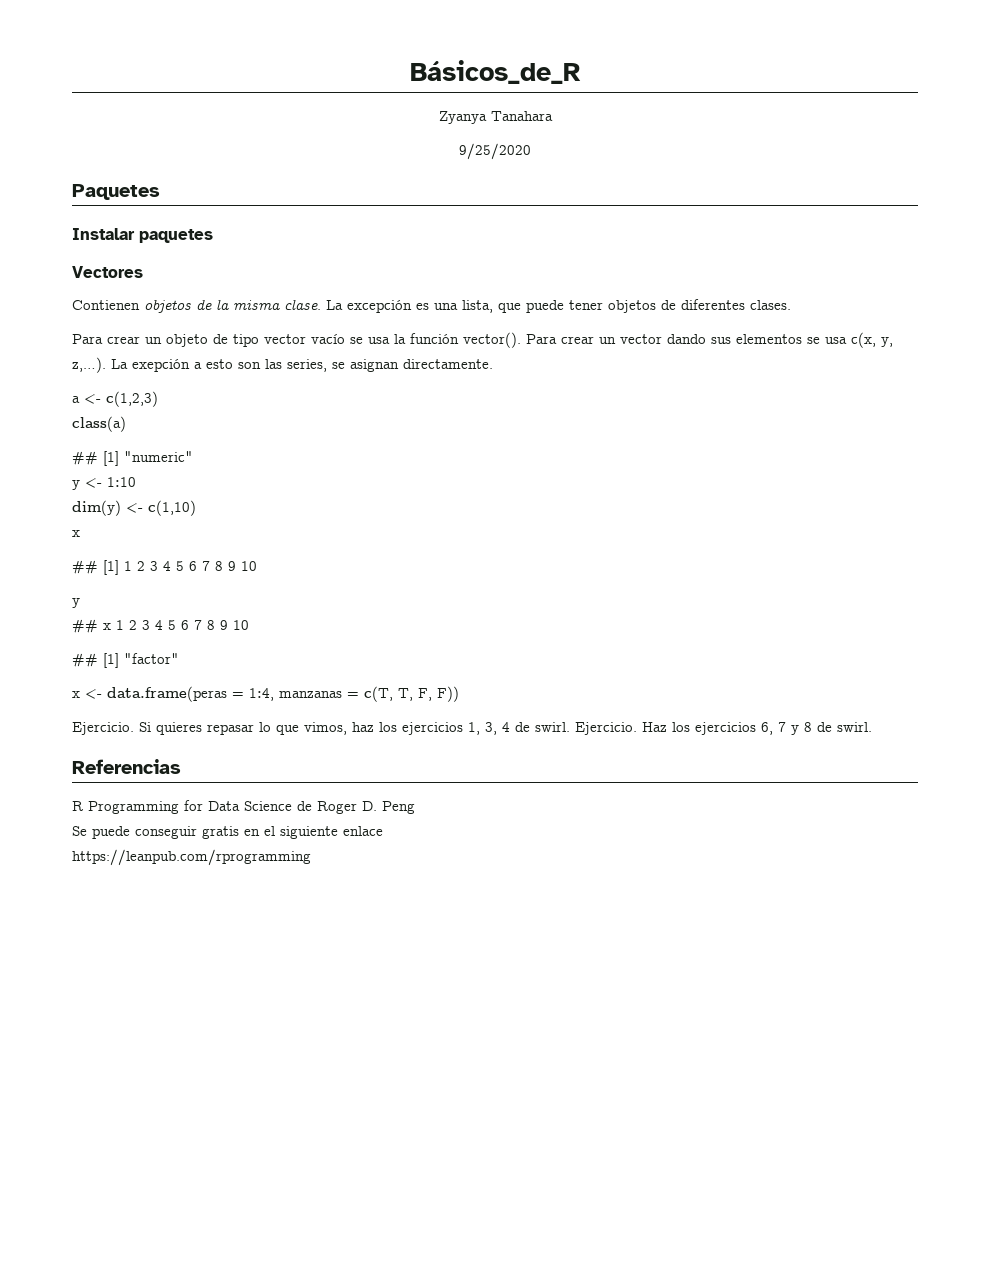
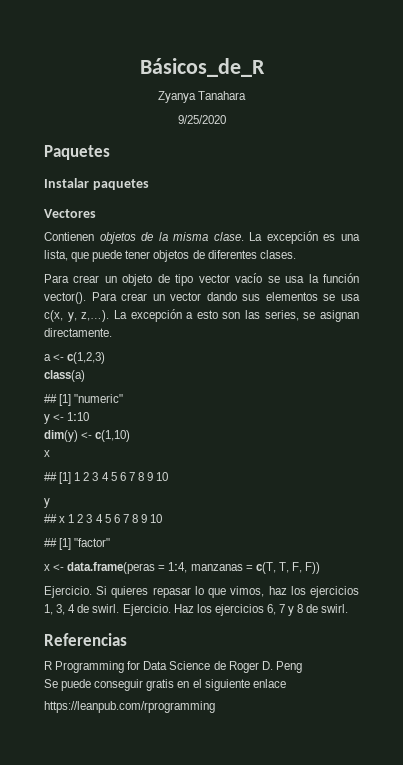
- La exepción a esto son las series, se asignan directamente.
+ La excepción a esto son las series, se asignan directamente.

